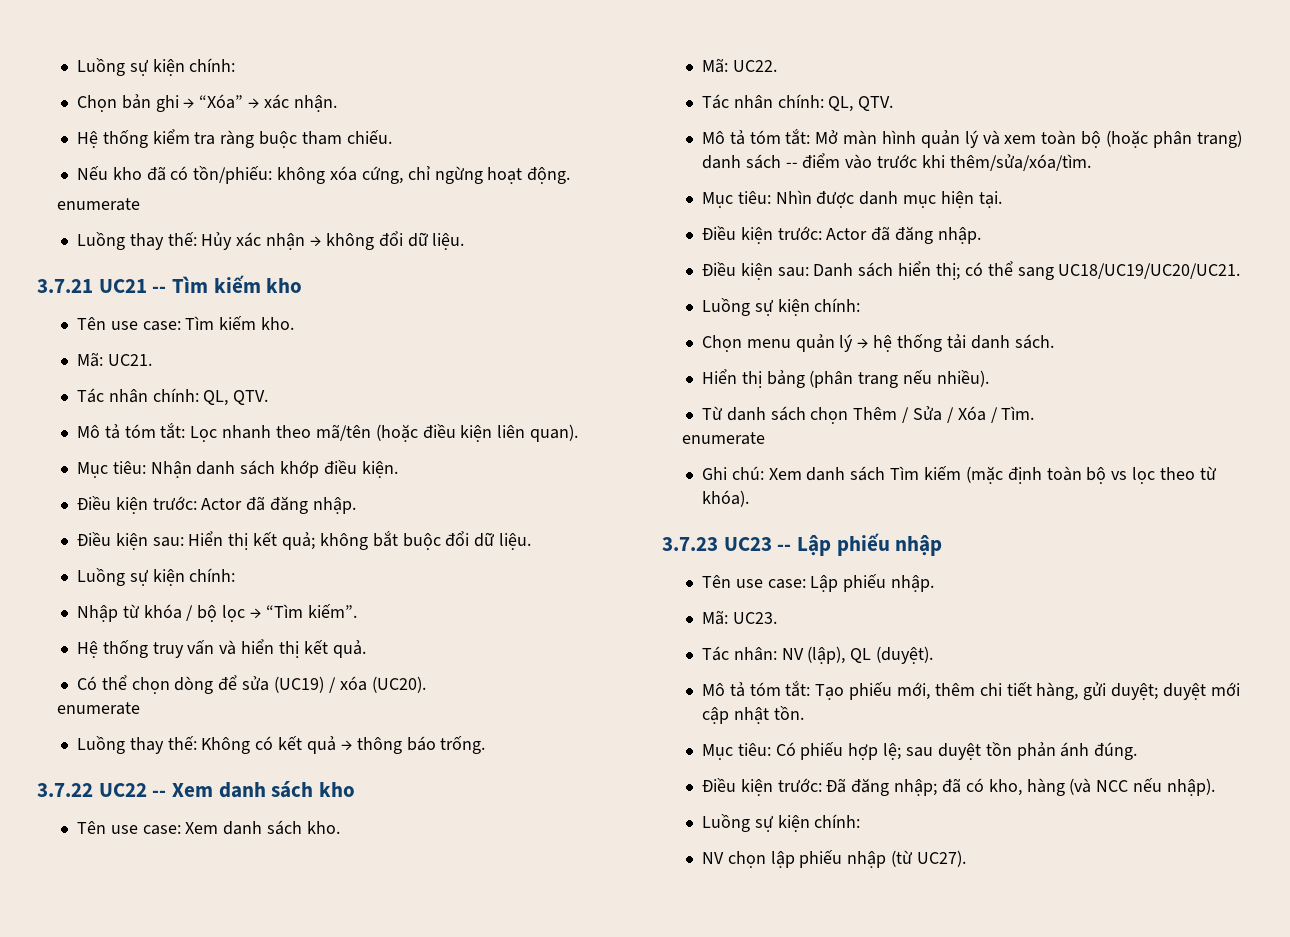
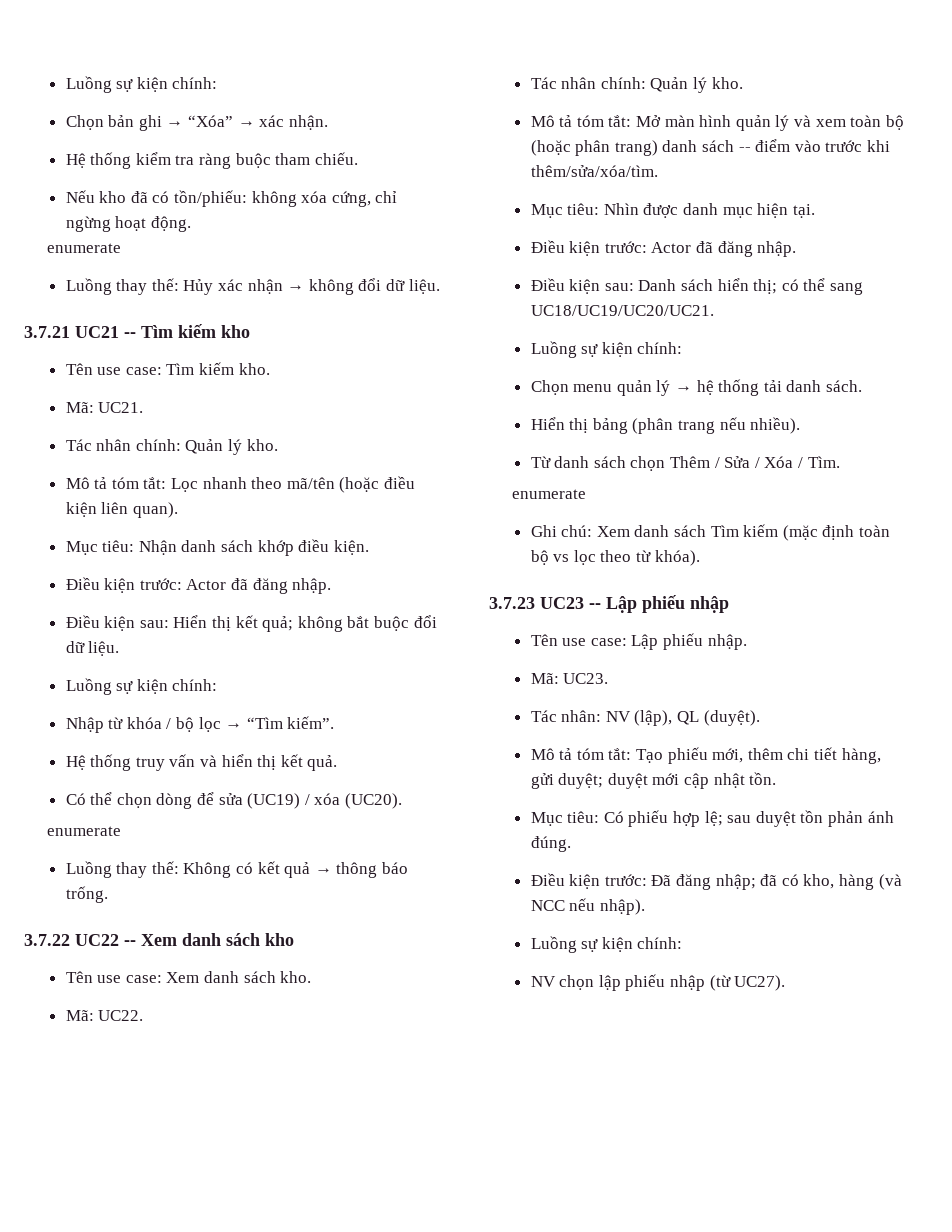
  Mã: UC21.
- Tác nhân chính: QL, QTV.
+ Tác nhân chính: Quản lý kho.
  Mã: UC22.
- Tác nhân chính: QL, QTV.
+ Tác nhân chính: Quản lý kho.

